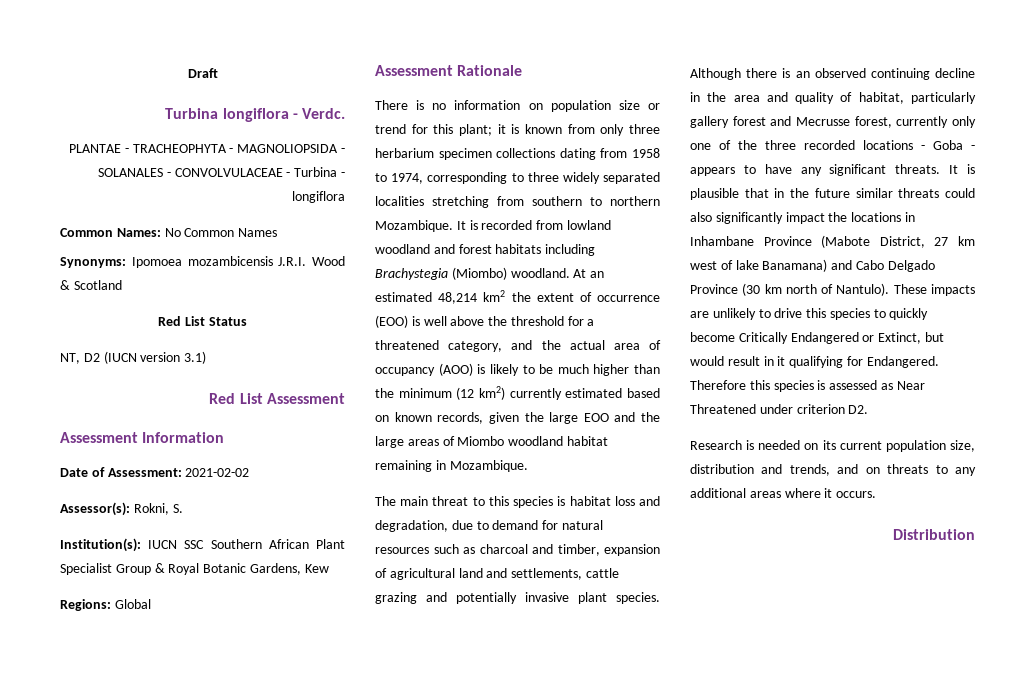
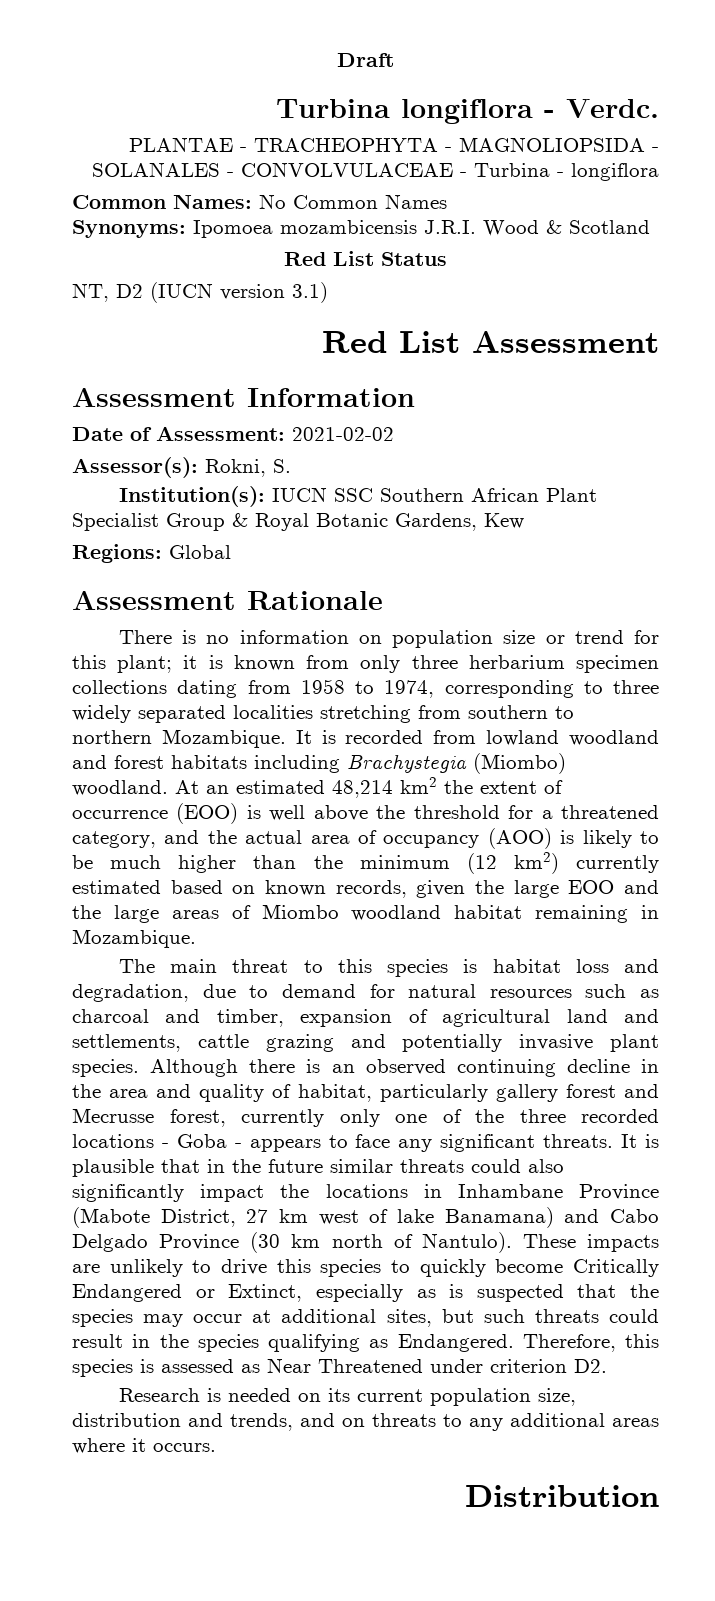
- Although there is an observed continuing decline in the area and quality of habitat, particularly gallery forest and Mecrusse forest, currently only one of the three recorded locations - Goba - appears to have any significant threats.
+ Although there is an observed continuing decline in the area and quality of habitat, particularly gallery forest and Mecrusse forest, currently only one of the three recorded locations - Goba - appears to face any significant threats.
- These impacts are unlikely to drive this species to quickly become Critically Endangered or Extinct, but would result in it qualifying for Endangered. Therefore this species is assessed as Near Threatened under criterion D2.
+ These impacts are unlikely to drive this species to quickly become Critically Endangered or Extinct, especially as is suspected that the species may occur at additional sites, but such threats could result in the species qualifying as Endangered. Therefore, this species is assessed as Near Threatened under criterion D2.

